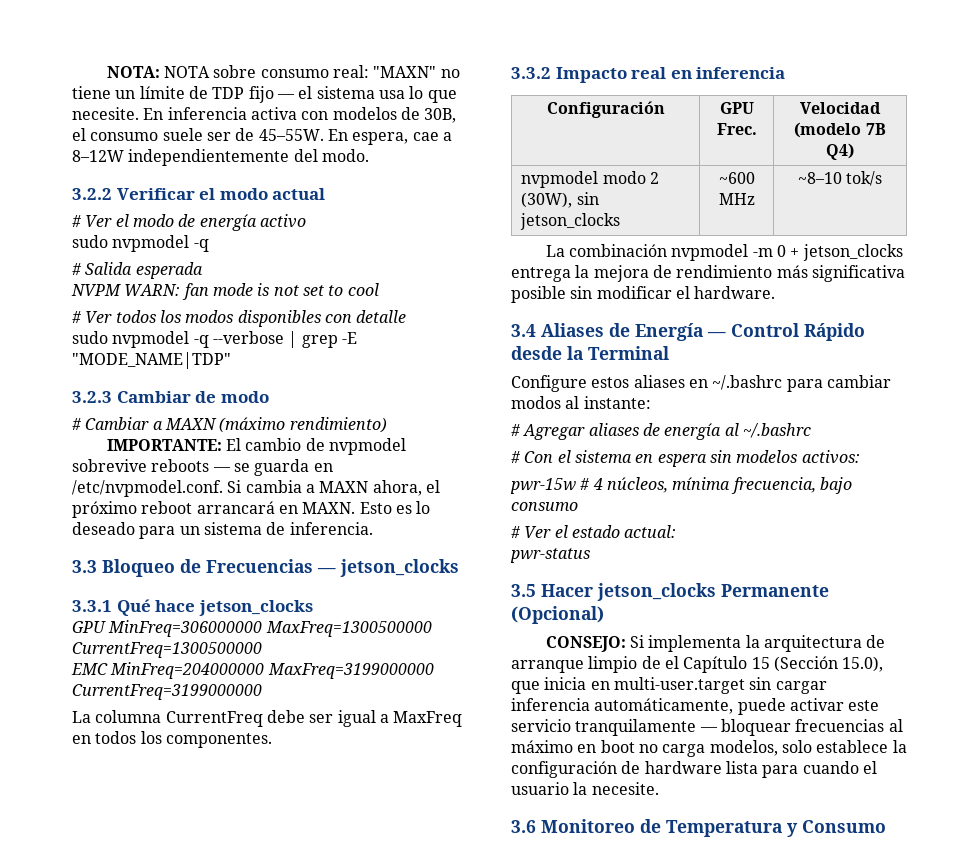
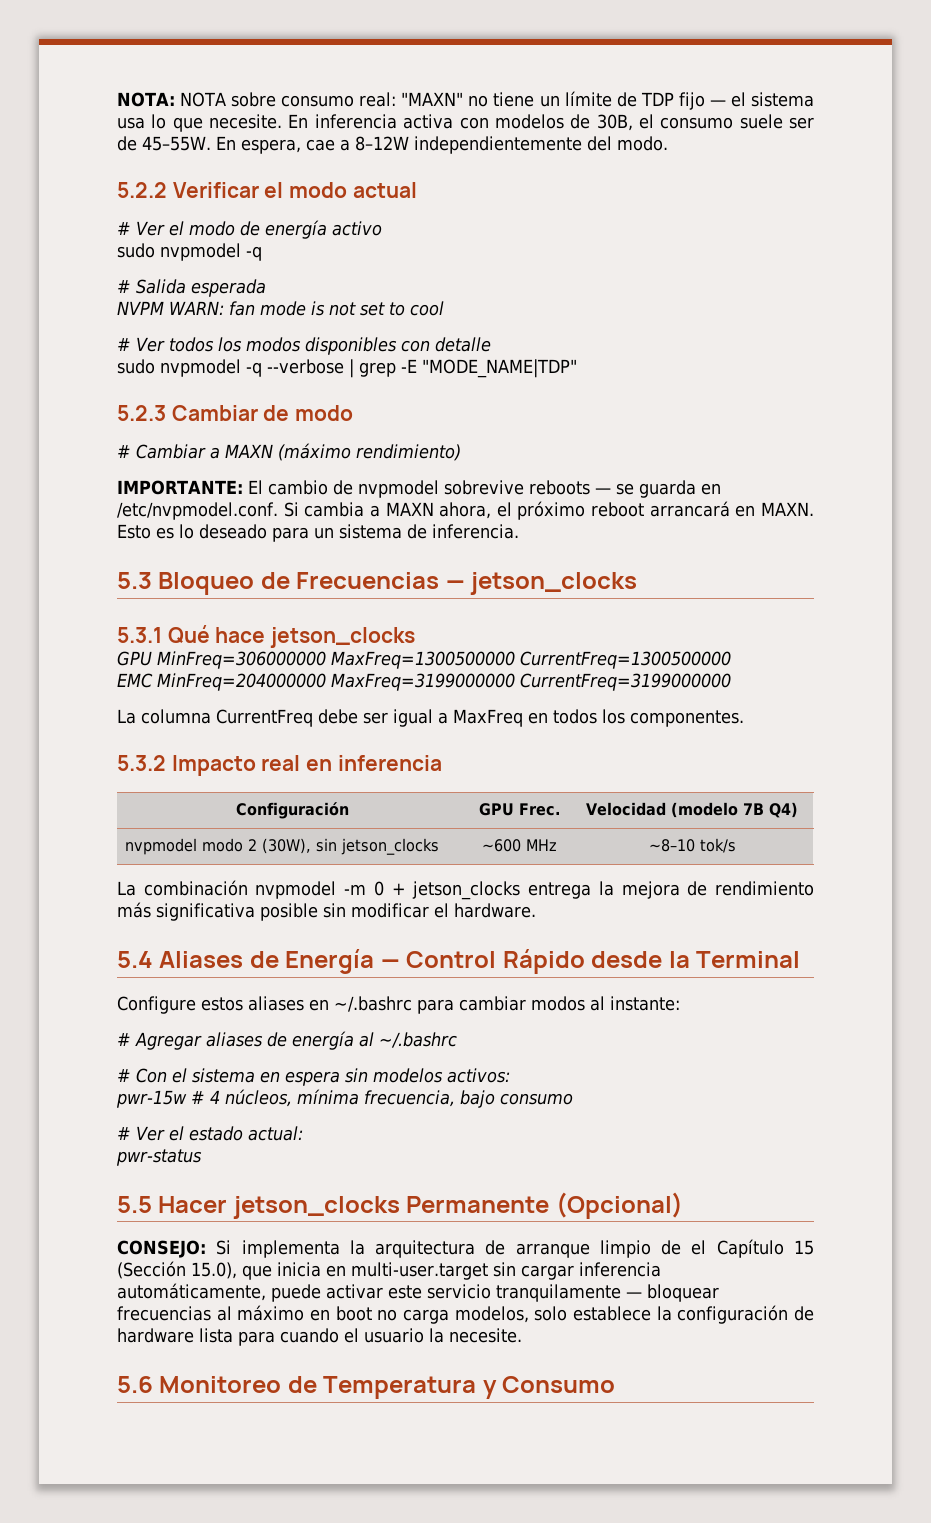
- 3.2.2 Verificar el modo actual
+ 5.2.2 Verificar el modo actual
- 3.2.3 Cambiar de modo
+ 5.2.3 Cambiar de modo
- 3.3 Bloqueo de Frecuencias — jetson_clocks
+ 5.3 Bloqueo de Frecuencias — jetson_clocks
- 3.3.1 Qué hace jetson_clocks
+ 5.3.1 Qué hace jetson_clocks
- 3.3.2 Impacto real en inferencia
+ 5.3.2 Impacto real en inferencia
- 3.4 Aliases de Energía — Control Rápido desde la Terminal
+ 5.4 Aliases de Energía — Control Rápido desde la Terminal
- 3.5 Hacer jetson_clocks Permanente (Opcional)
+ 5.5 Hacer jetson_clocks Permanente (Opcional)
- 3.6 Monitoreo de Temperatura y Consumo
+ 5.6 Monitoreo de Temperatura y Consumo

